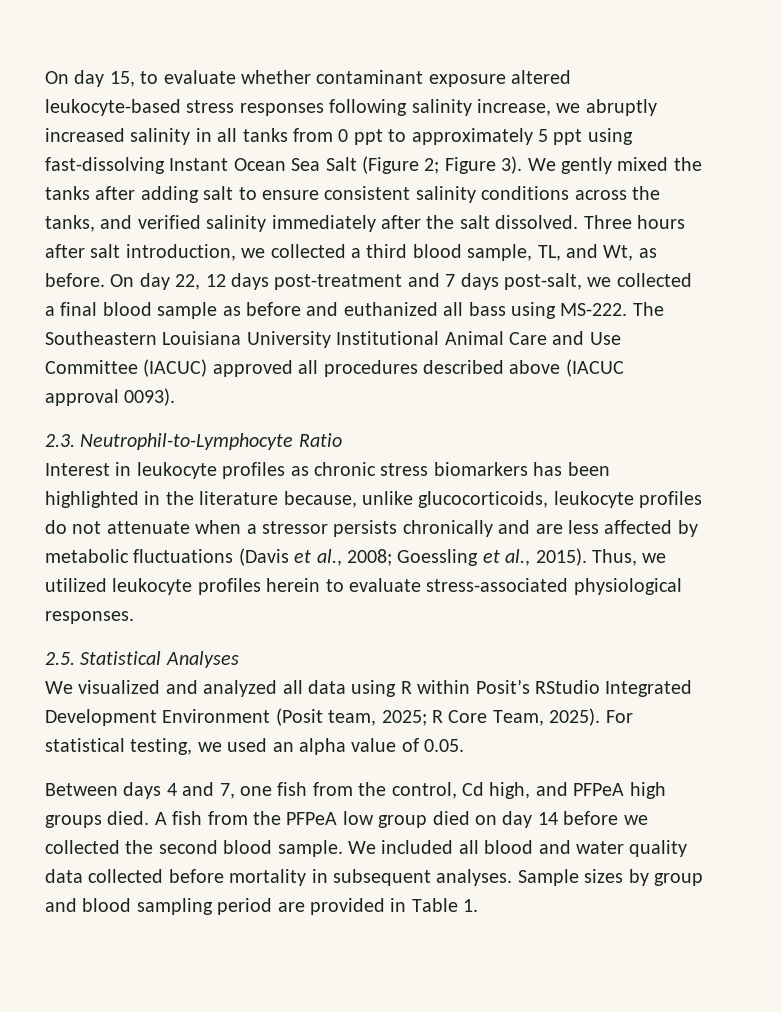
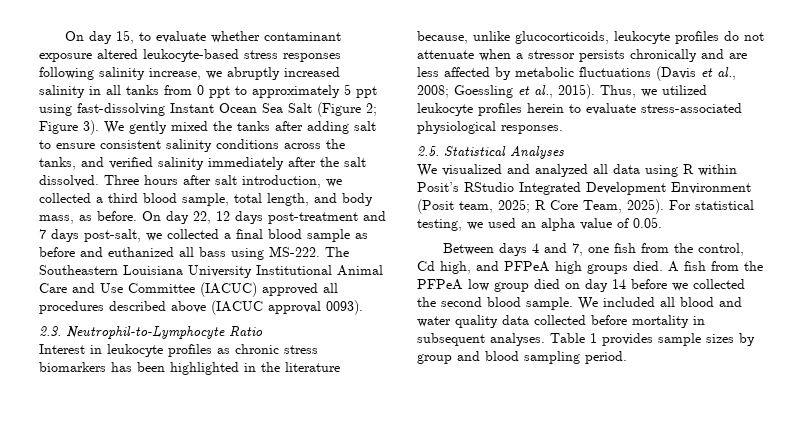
- Three hours after salt introduction, we collected a third blood sample, TL, and Wt, as before.
+ Three hours after salt introduction, we collected a third blood sample, total length, and body mass, as before.
- Sample sizes by group and blood sampling period are provided in Table 1.
+ Table 1 provides sample sizes by group and blood sampling period.

